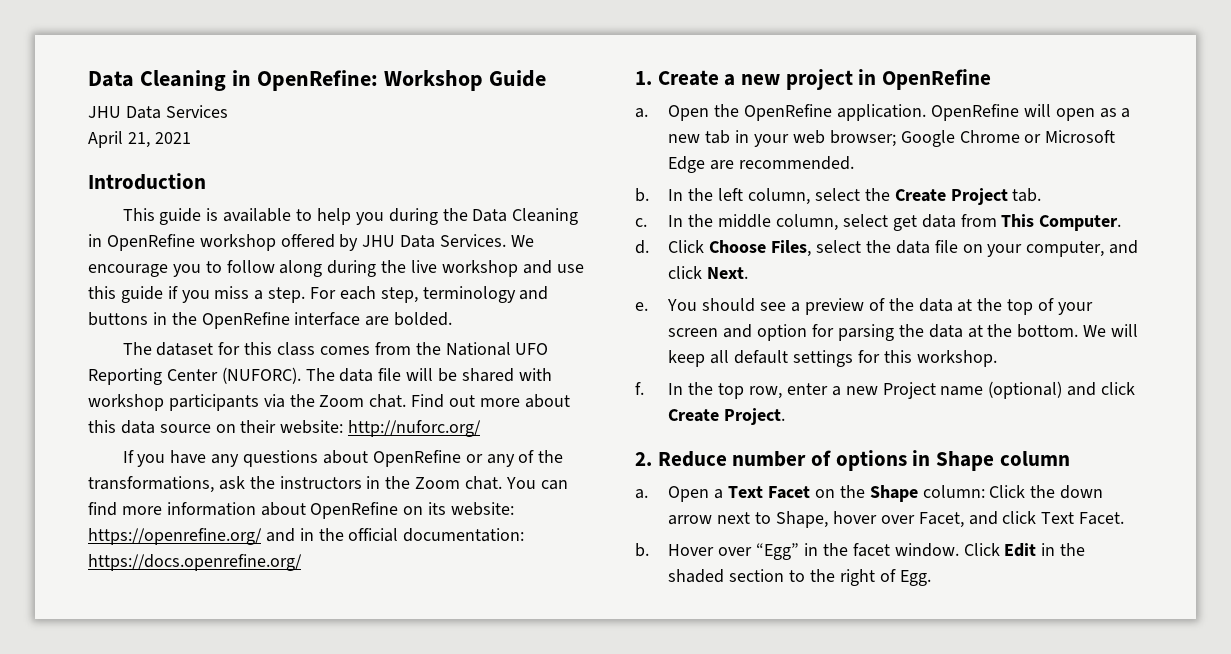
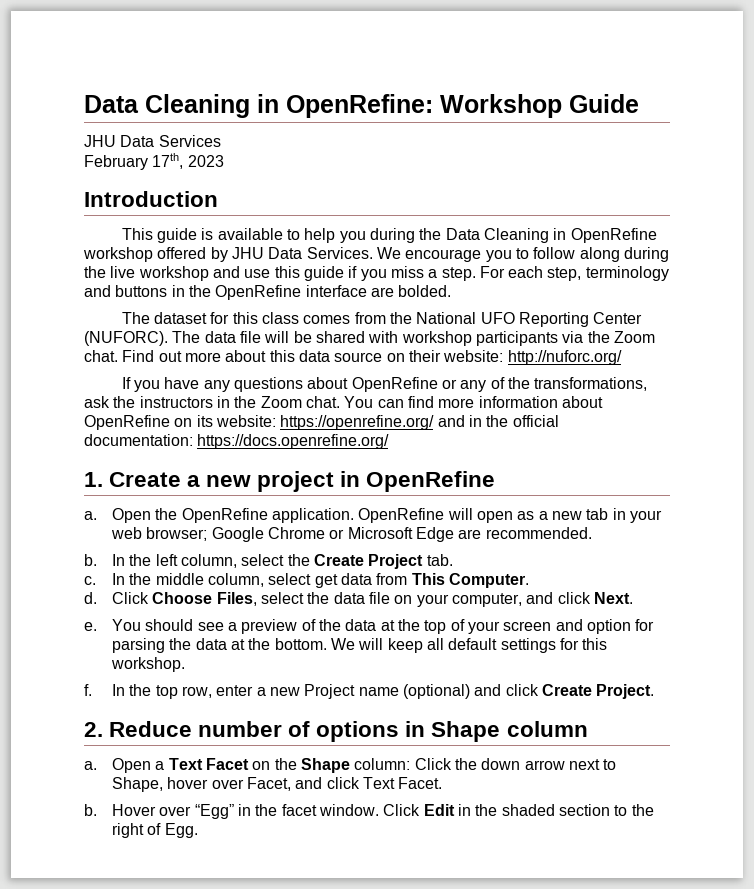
- April 21, 2021
+ February 17th, 2023

